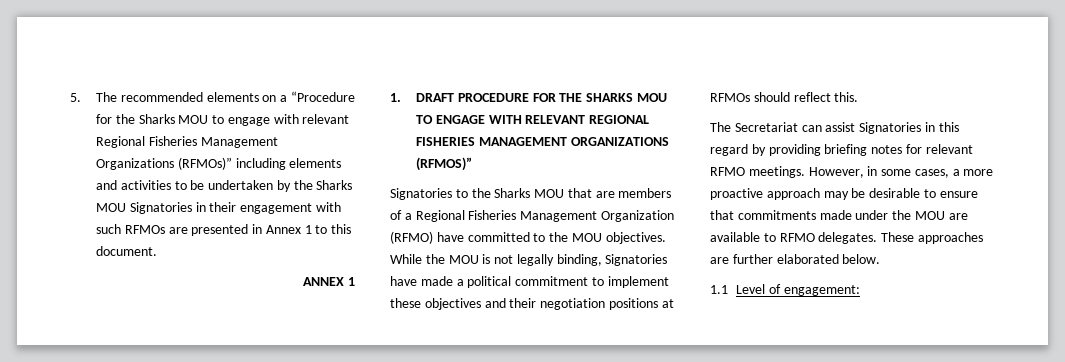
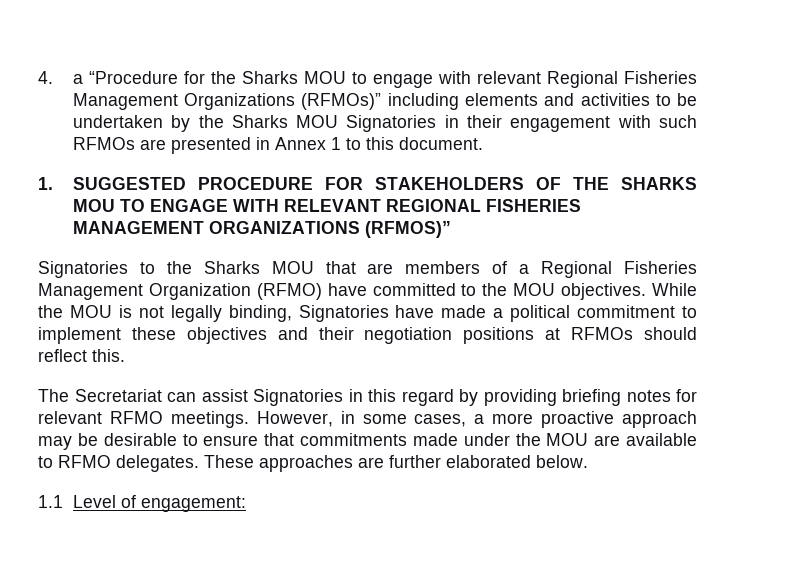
- 5. The recommended elements on a “Procedure for the Sharks MOU to engage with relevant Regional Fisheries Management Organizations (RFMOs)” including elements and activities to be undertaken by the Sharks MOU Signatories in their engagement with such RFMOs are presented in Annex 1 to this document.
+ 4. a “Procedure for the Sharks MOU to engage with relevant Regional Fisheries Management Organizations (RFMOs)” including elements and activities to be undertaken by the Sharks MOU Signatories in their engagement with such RFMOs are presented in Annex 1 to this document.
- ANNEX 1
- 1. DRAFT PROCEDURE FOR THE SHARKS MOU TO ENGAGE WITH RELEVANT REGIONAL FISHERIES MANAGEMENT ORGANIZATIONS (RFMOS)”
+ 1. SUGGESTED PROCEDURE FOR STAKEHOLDERS OF THE SHARKS MOU TO ENGAGE WITH RELEVANT REGIONAL FISHERIES MANAGEMENT ORGANIZATIONS (RFMOS)”

